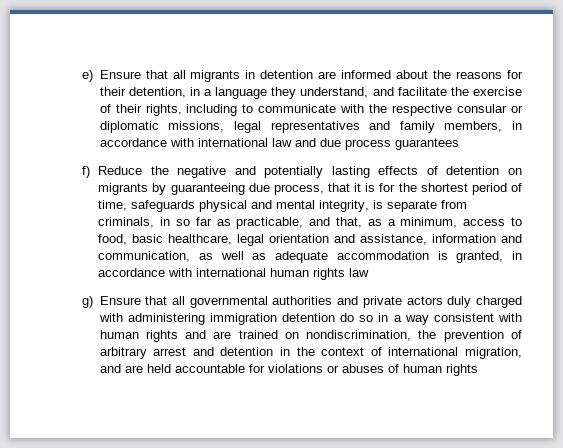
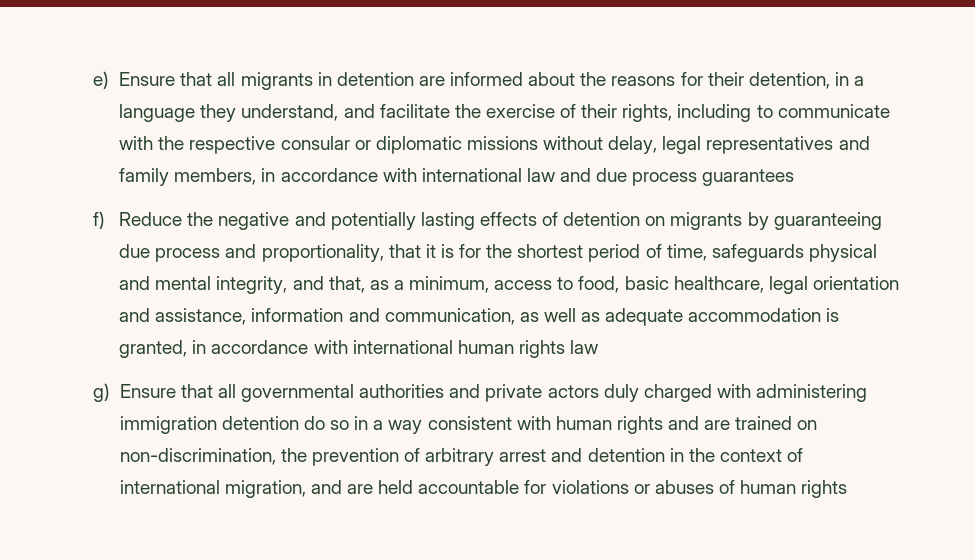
- e) Ensure that all migrants in detention are informed about the reasons for their detention, in a language they understand, and facilitate the exercise of their rights, including to communicate with the respective consular or diplomatic missions, legal representatives and family members, in accordance with international law and due process guarantees
+ e) Ensure that all migrants in detention are informed about the reasons for their detention, in a language they understand, and facilitate the exercise of their rights, including to communicate with the respective consular or diplomatic missions without delay, legal representatives and family members, in accordance with international law and due process guarantees
- f) Reduce the negative and potentially lasting effects of detention on migrants by guaranteeing due process, that it is for the shortest period of time, safeguards physical and mental integrity, is separate from criminals, in so far as practicable, and that, as a minimum, access to food, basic healthcare, legal orientation and assistance, information and communication, as well as adequate accommodation is granted, in accordance with international human rights law
+ f) Reduce the negative and potentially lasting effects of detention on migrants by guaranteeing due process and proportionality, that it is for the shortest period of time, safeguards physical and mental integrity, and that, as a minimum, access to food, basic healthcare, legal orientation and assistance, information and communication, as well as adequate accommodation is granted, in accordance with international human rights law
- g) Ensure that all governmental authorities and private actors duly charged with administering immigration detention do so in a way consistent with human rights and are trained on nondiscrimination, the prevention of arbitrary arrest and detention in the context of international migration, and are held accountable for violations or abuses of human rights
+ g) Ensure that all governmental authorities and private actors duly charged with administering immigration detention do so in a way consistent with human rights and are trained on non-discrimination, the prevention of arbitrary arrest and detention in the context of international migration, and are held accountable for violations or abuses of human rights

